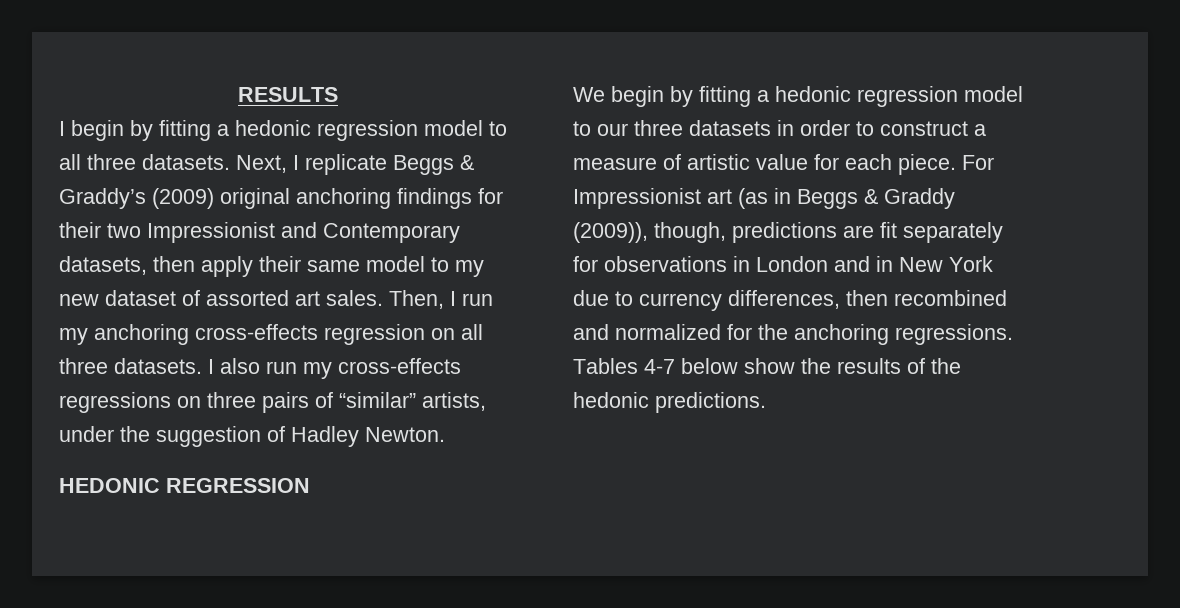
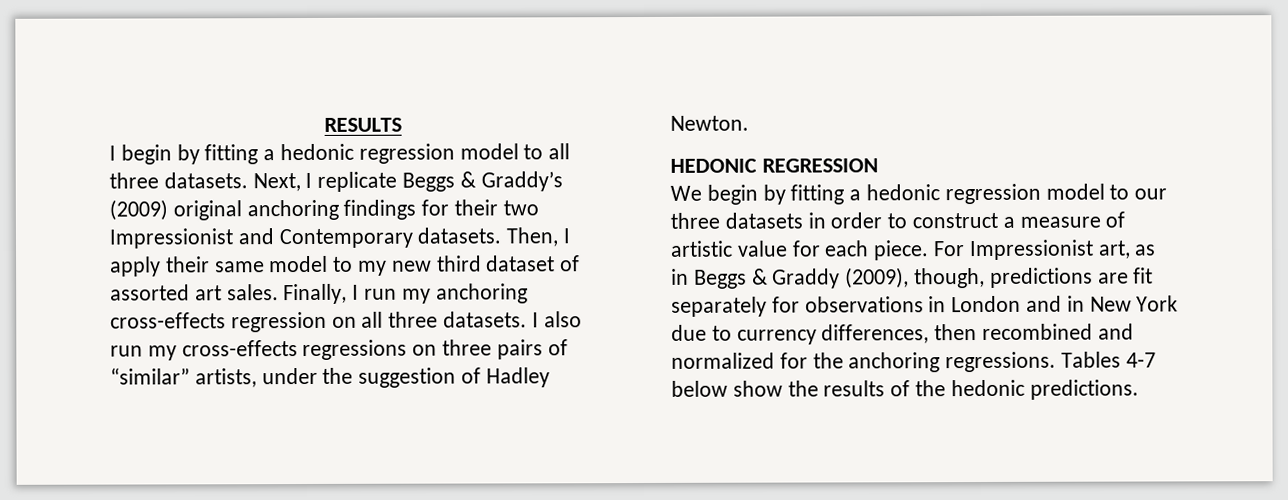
- Next, I replicate Beggs & Graddy’s (2009) original anchoring findings for their two Impressionist and Contemporary datasets, then apply their same model to my new dataset of assorted art sales.
+ Next, I replicate Beggs & Graddy’s (2009) original anchoring findings for their two Impressionist and Contemporary datasets. Then, I apply their same model to my new third dataset of assorted art sales.
- Then, I run my anchoring cross-effects regression on all three datasets.
+ Finally, I run my anchoring cross-effects regression on all three datasets.
- For Impressionist art (as in Beggs & Graddy (2009)), though, predictions are fit separately for observations in London and in New York due to currency differences, then recombined and normalized for the anchoring regressions.
+ For Impressionist art, as in Beggs & Graddy (2009), though, predictions are fit separately for observations in London and in New York due to currency differences, then recombined and normalized for the anchoring regressions.

